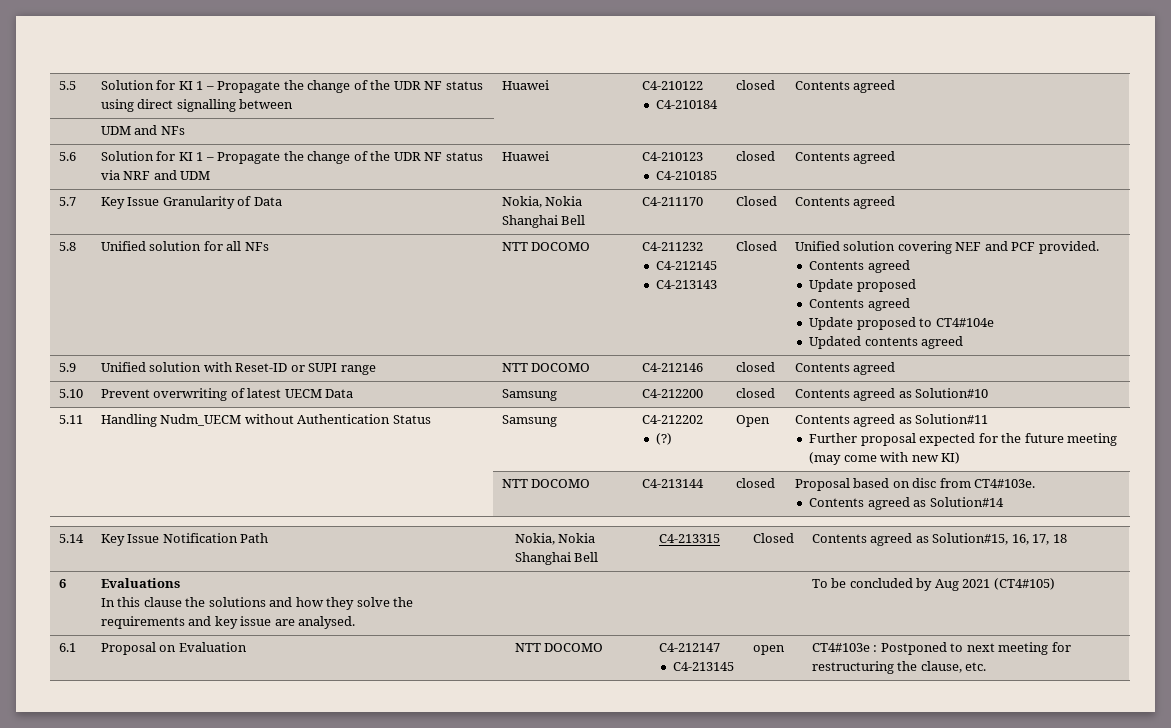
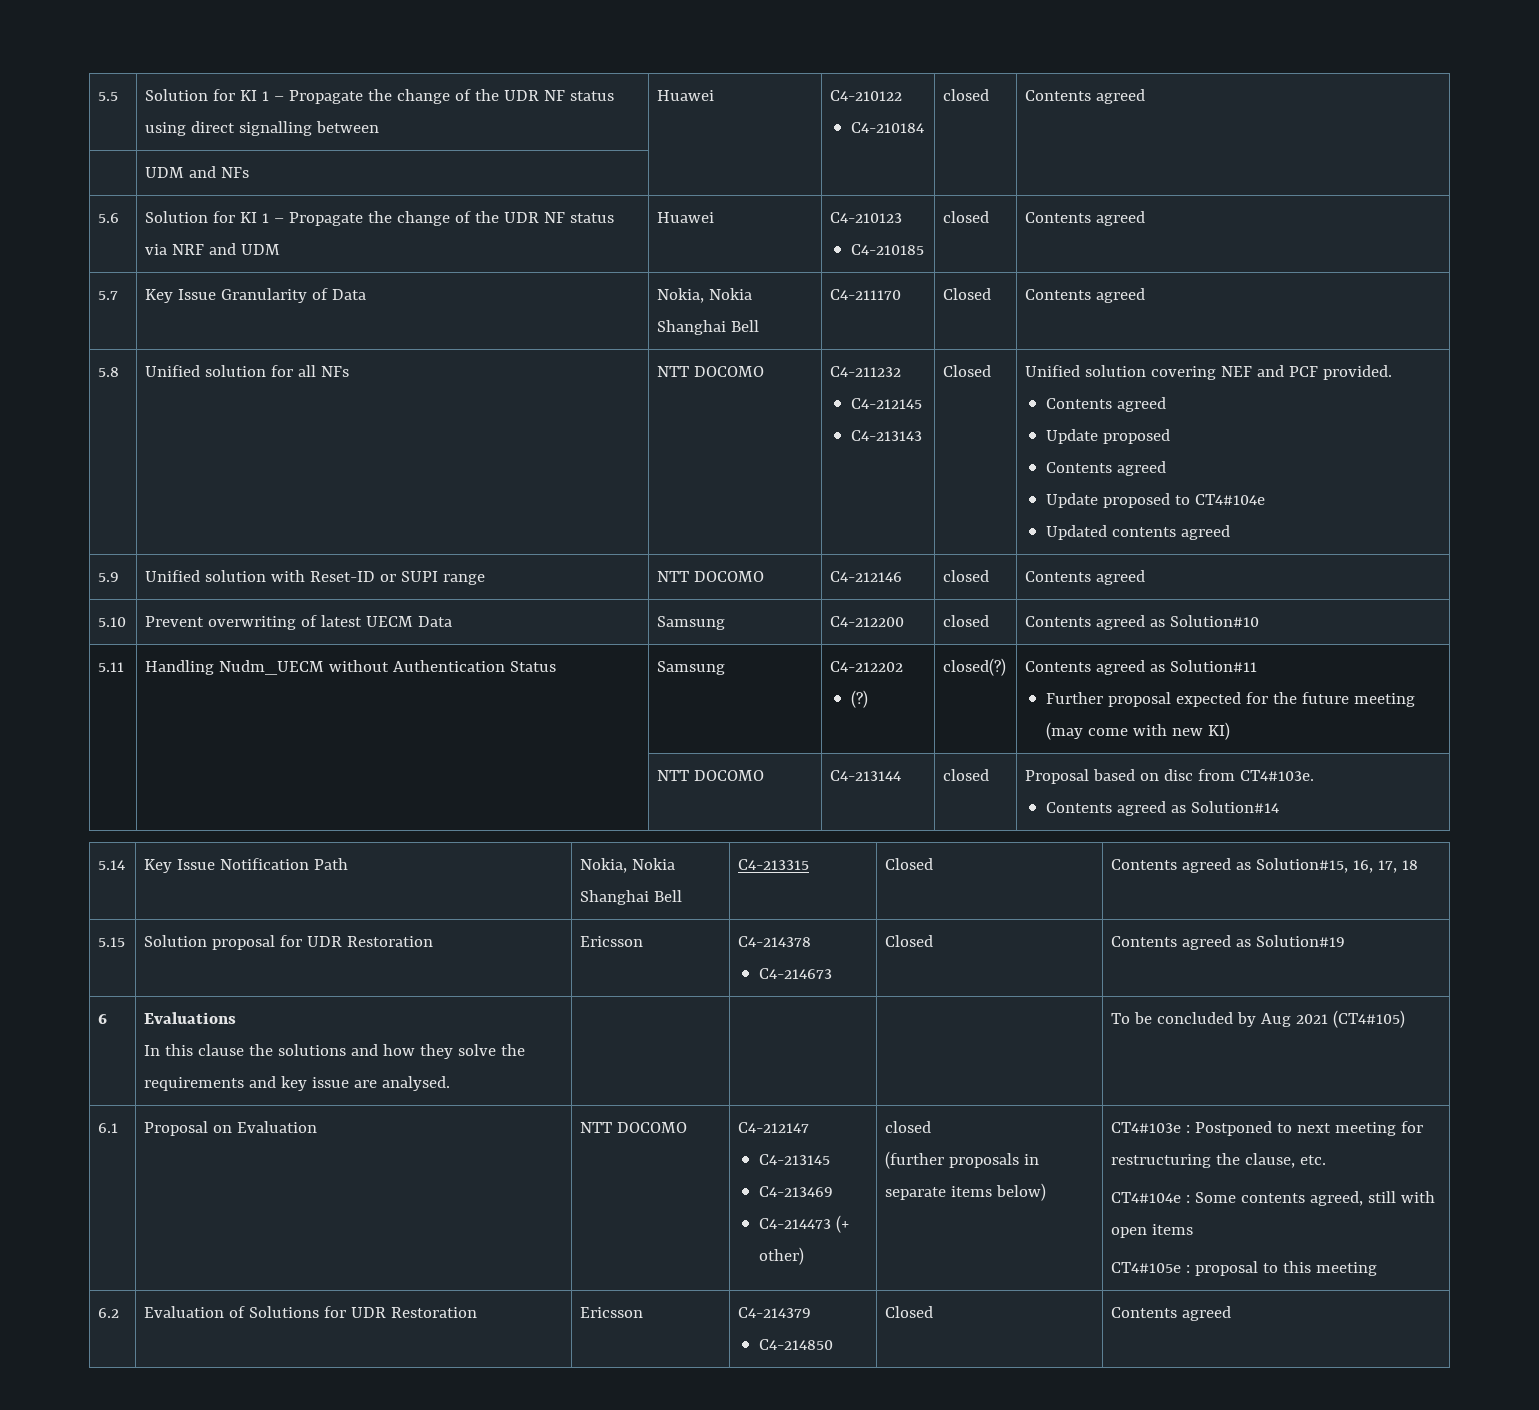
  5.11 | Handling Nudm_UECM without Authentication Status | Samsung | C4-212202
- (?) | Open | Contents agreed as Solution#11
+ (?) | closed(?) | Contents agreed as Solution#11
+ 5.15 | Solution proposal for UDR Restoration | Ericsson | C4-214378
+ C4-214673 | Closed | Contents agreed as Solution#19
- open
+ C4-213469
+ C4-214473 (+ other) | closed
+ (further proposals in separate items below)
+ CT4#104e : Some contents agreed, still with open items
+ CT4#105e : proposal to this meeting
+ 6.2 | Evaluation of Solutions for UDR Restoration | Ericsson | C4-214379
+ C4-214850 | Closed | Contents agreed

